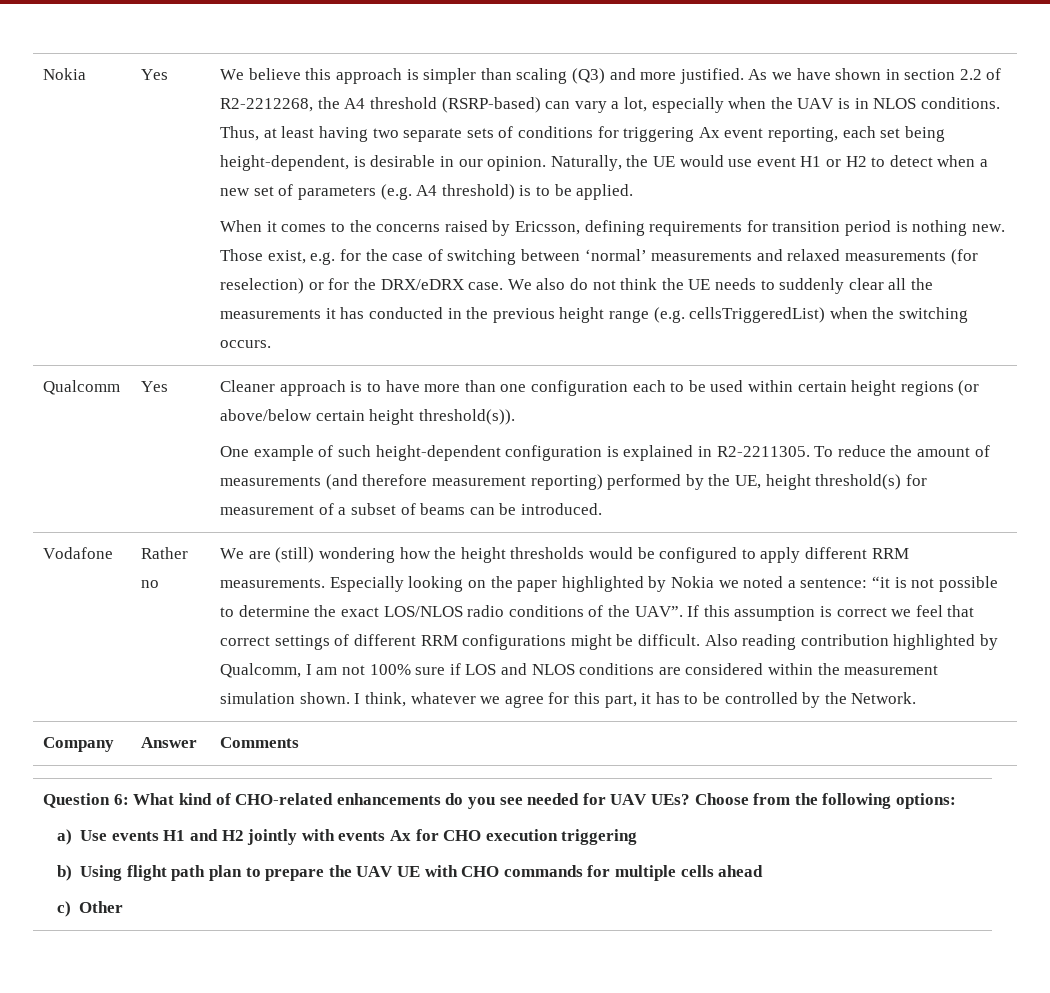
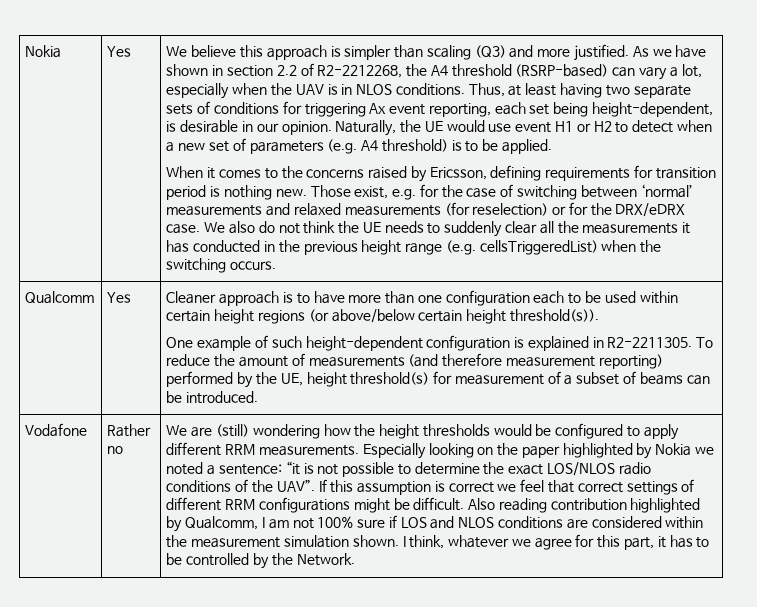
- Company | Answer | Comments
- Question 6: What kind of CHO-related enhancements do you see needed for UAV UEs? Choose from the following options:
- a) Use events H1 and H2 jointly with events Ax for CHO execution triggering
- b) Using flight path plan to prepare the UAV UE with CHO commands for multiple cells ahead
- c) Other

